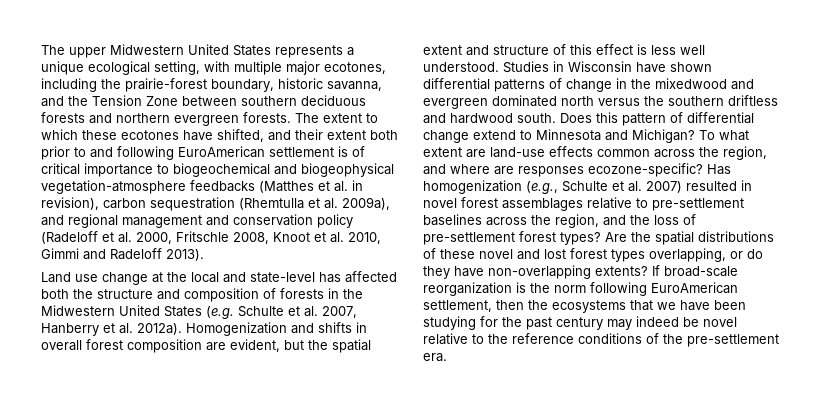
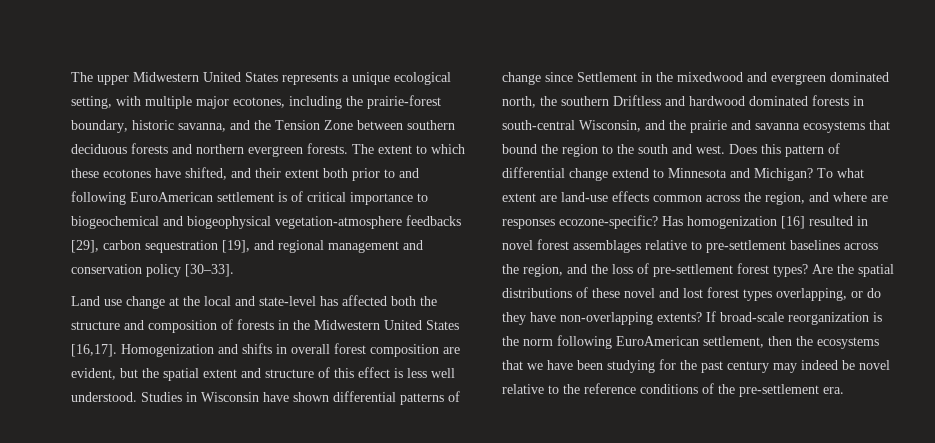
- The extent to which these ecotones have shifted, and their extent both prior to and following EuroAmerican settlement is of critical importance to biogeochemical and biogeophysical vegetation-atmosphere feedbacks (Matthes et al. in revision), carbon sequestration (Rhemtulla et al. 2009a), and regional management and conservation policy (Radeloff et al. 2000, Fritschle 2008, Knoot et al. 2010, Gimmi and Radeloff 2013).
+ The extent to which these ecotones have shifted, and their extent both prior to and following EuroAmerican settlement is of critical importance to biogeochemical and biogeophysical vegetation-atmosphere feedbacks [29], carbon sequestration [19], and regional management and conservation policy [30–33].
- Land use change at the local and state-level has affected both the structure and composition of forests in the Midwestern United States (e.g. Schulte et al. 2007, Hanberry et al. 2012a).
+ Land use change at the local and state-level has affected both the structure and composition of forests in the Midwestern United States [16,17].
- Studies in Wisconsin have shown differential patterns of change in the mixedwood and evergreen dominated north versus the southern driftless and hardwood south.
+ Studies in Wisconsin have shown differential patterns of change since Settlement in the mixedwood and evergreen dominated north, the southern Driftless and hardwood dominated forests in south-central Wisconsin, and the prairie and savanna ecosystems that bound the region to the south and west.
- Has homogenization (e.g., Schulte et al. 2007) resulted in novel forest assemblages relative to pre-settlement baselines across the region, and the loss of pre-settlement forest types?
+ Has homogenization [16] resulted in novel forest assemblages relative to pre-settlement baselines across the region, and the loss of pre-settlement forest types?

